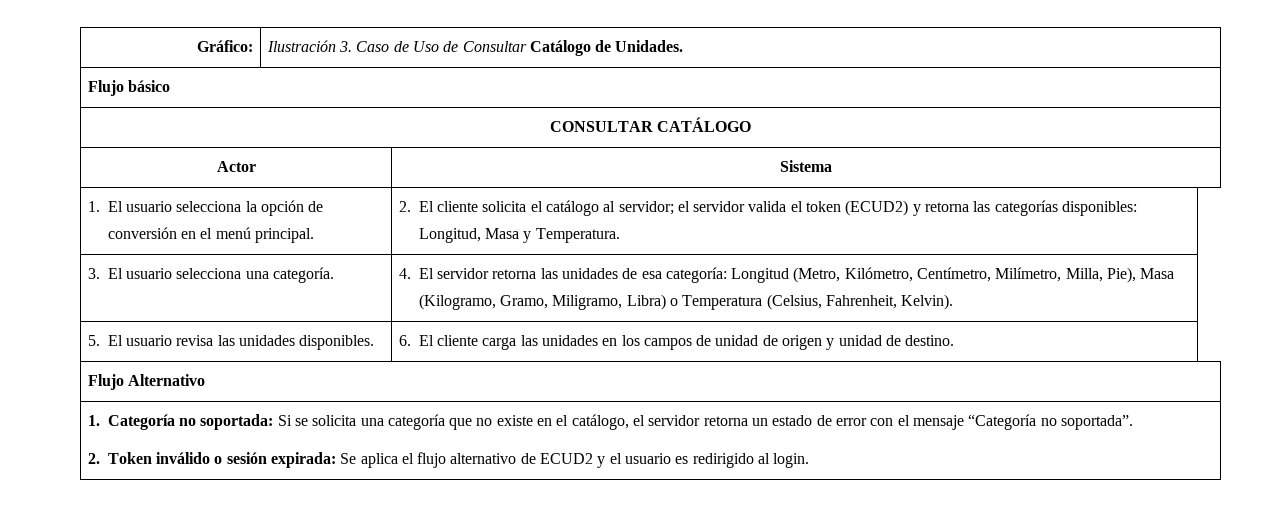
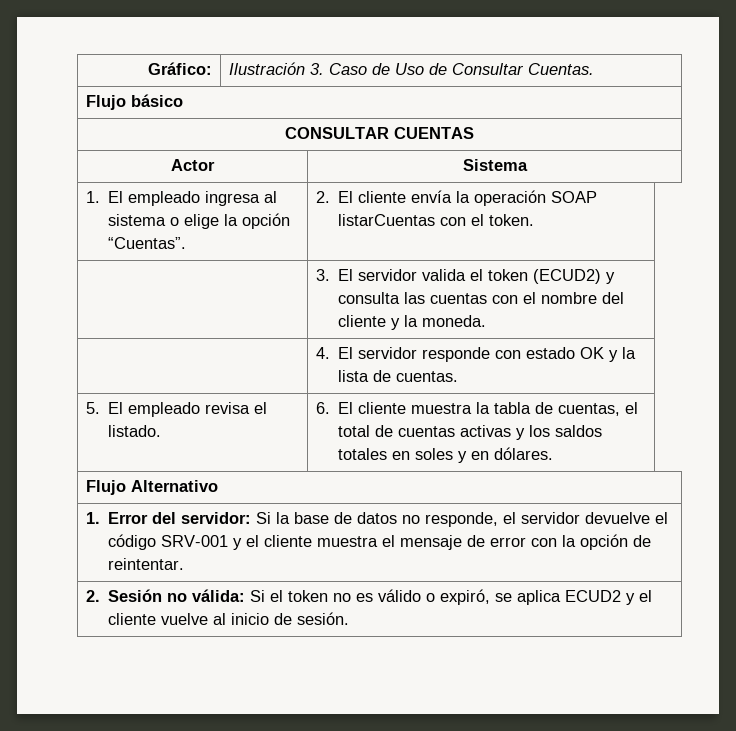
- Gráfico: | Ilustración 3. Caso de Uso de Consultar Catálogo de Unidades.
+ Gráfico: | Ilustración 3. Caso de Uso de Consultar Cuentas.
- CONSULTAR CATÁLOGO
+ CONSULTAR CUENTAS
- 1. El usuario selecciona la opción de conversión en el menú principal. | 2. El cliente solicita el catálogo al servidor; el servidor valida el token (ECUD2) y retorna las categorías disponibles: Longitud, Masa y Temperatura.
- 3. El usuario selecciona una categoría. | 4. El servidor retorna las unidades de esa categoría: Longitud (Metro, Kilómetro, Centímetro, Milímetro, Milla, Pie), Masa (Kilogramo, Gramo, Miligramo, Libra) o Temperatura (Celsius, Fahrenheit, Kelvin).
- 5. El usuario revisa las unidades disponibles. | 6. El cliente carga las unidades en los campos de unidad de origen y unidad de destino.
+ 1. El empleado ingresa al sistema o elige la opción “Cuentas”. | 2. El cliente envía la operación SOAP listarCuentas con el token.
+ | 3. El servidor valida el token (ECUD2) y consulta las cuentas con el nombre del cliente y la moneda.
+ | 4. El servidor responde con estado OK y la lista de cuentas.
+ 5. El empleado revisa el listado. | 6. El cliente muestra la tabla de cuentas, el total de cuentas activas y los saldos totales en soles y en dólares.
  Flujo Alternativo
- 1. Categoría no soportada: Si se solicita una categoría que no existe en el catálogo, el servidor retorna un estado de error con el mensaje “Categoría no soportada”.
- 2. Token inválido o sesión expirada: Se aplica el flujo alternativo de ECUD2 y el usuario es redirigido al login.
+ 1. Error del servidor: Si la base de datos no responde, el servidor devuelve el código SRV-001 y el cliente muestra el mensaje de error con la opción de reintentar.
+ 2. Sesión no válida: Si el token no es válido o expiró, se aplica ECUD2 y el cliente vuelve al inicio de sesión.

